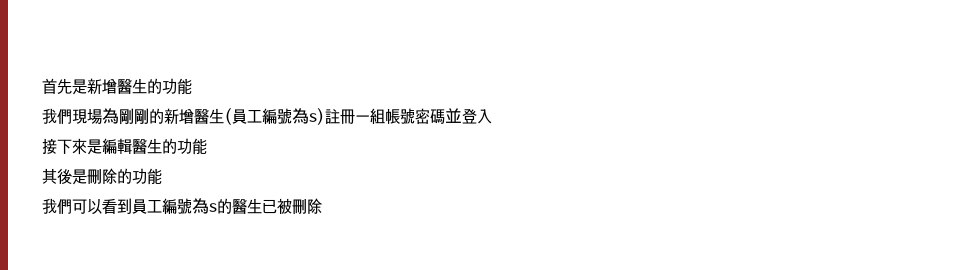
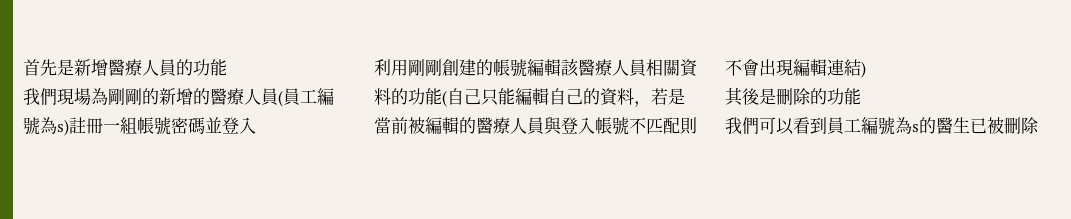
- 首先是新增醫生的功能
+ 首先是新增醫療人員的功能
- 我們現場為剛剛的新增醫生(員工編號為s)註冊一組帳號密碼並登入
+ 我們現場為剛剛的新增的醫療人員(員工編號為s)註冊一組帳號密碼並登入
- 接下來是編輯醫生的功能
+ 利用剛剛創建的帳號編輯該醫療人員相關資料的功能(自己只能編輯自己的資料，若是當前被編輯的醫療人員與登入帳號不匹配則不會出現編輯連結)

